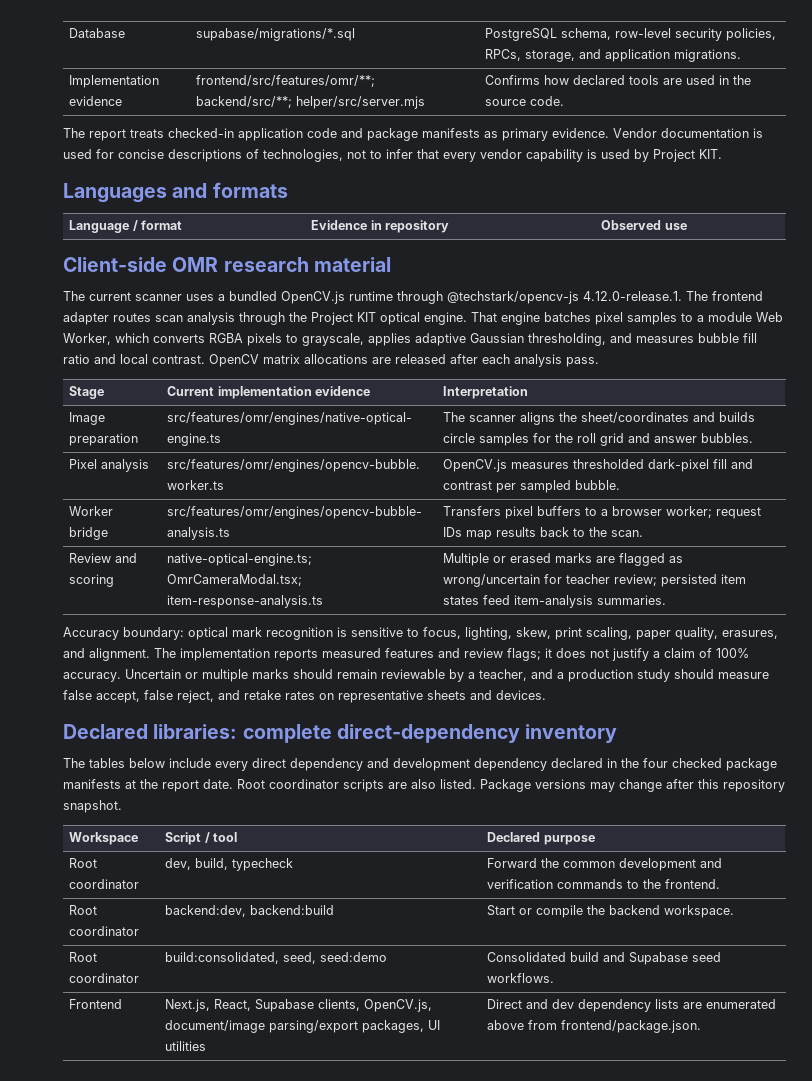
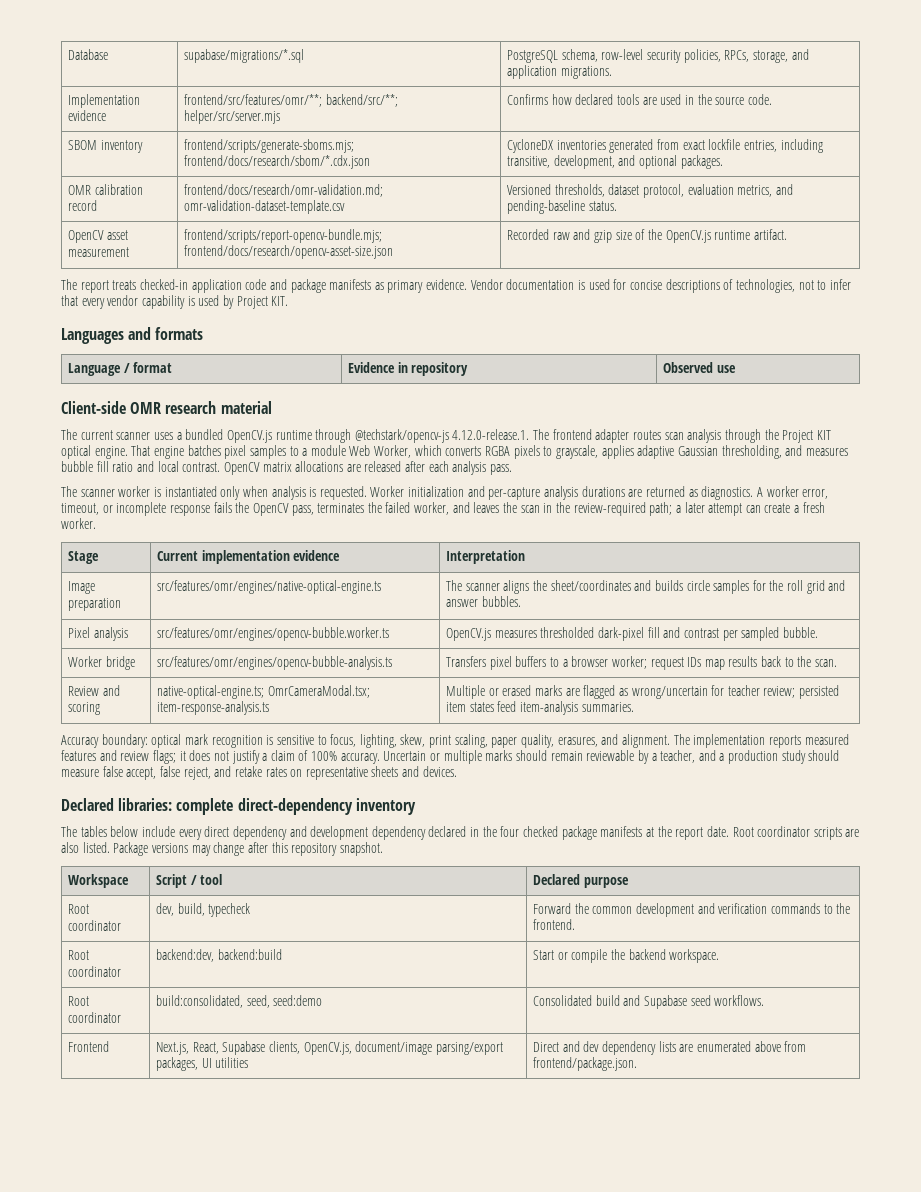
+ SBOM inventory | frontend/scripts/generate-sboms.mjs; frontend/docs/research/sbom/*.cdx.json | CycloneDX inventories generated from exact lockfile entries, including transitive, development, and optional packages.
+ OMR calibration record | frontend/docs/research/omr-validation.md; omr-validation-dataset-template.csv | Versioned thresholds, dataset protocol, evaluation metrics, and pending-baseline status.
+ OpenCV asset measurement | frontend/scripts/report-opencv-bundle.mjs; frontend/docs/research/opencv-asset-size.json | Recorded raw and gzip size of the OpenCV.js runtime artifact.
+ The scanner worker is instantiated only when analysis is requested. Worker initialization and per-capture analysis durations are returned as diagnostics. A worker error, timeout, or incomplete response fails the OpenCV pass, terminates the failed worker, and leaves the scan in the review-required path; a later attempt can create a fresh worker.

